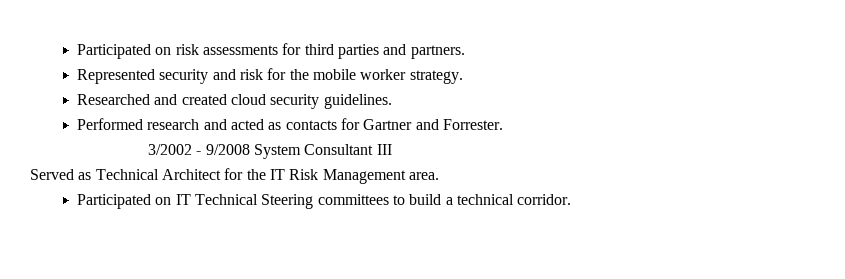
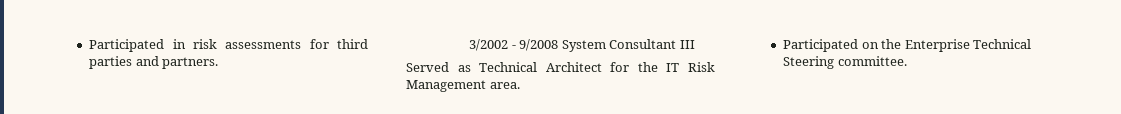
- Participated on risk assessments for third parties and partners.
+ Participated in risk assessments for third parties and partners.
- Represented security and risk for the mobile worker strategy.
- Researched and created cloud security guidelines.
- Performed research and acted as contacts for Gartner and Forrester.
- Participated on IT Technical Steering committees to build a technical corridor.
+ Participated on the Enterprise Technical Steering committee.

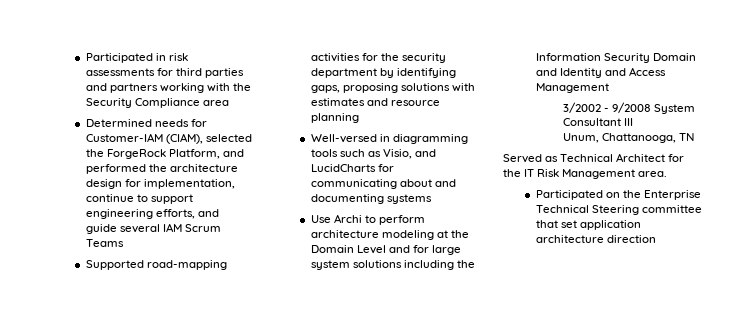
- Participated in risk assessments for third parties and partners.
+ Participated in risk assessments for third parties and partners working with the Security Compliance area
+ Determined needs for Customer-IAM (CIAM), selected the ForgeRock Platform, and performed the architecture design for implementation, continue to support engineering efforts, and guide several IAM Scrum Teams
+ Supported road-mapping activities for the security department by identifying gaps, proposing solutions with estimates and resource planning
+ Well-versed in diagramming tools such as Visio, and LucidCharts for communicating about and documenting systems
+ Use Archi to perform architecture modeling at the Domain Level and for large system solutions including the Information Security Domain and Identity and Access Management
+ Unum, Chattanooga, TN
- Participated on the Enterprise Technical Steering committee.
+ Participated on the Enterprise Technical Steering committee that set application architecture direction

